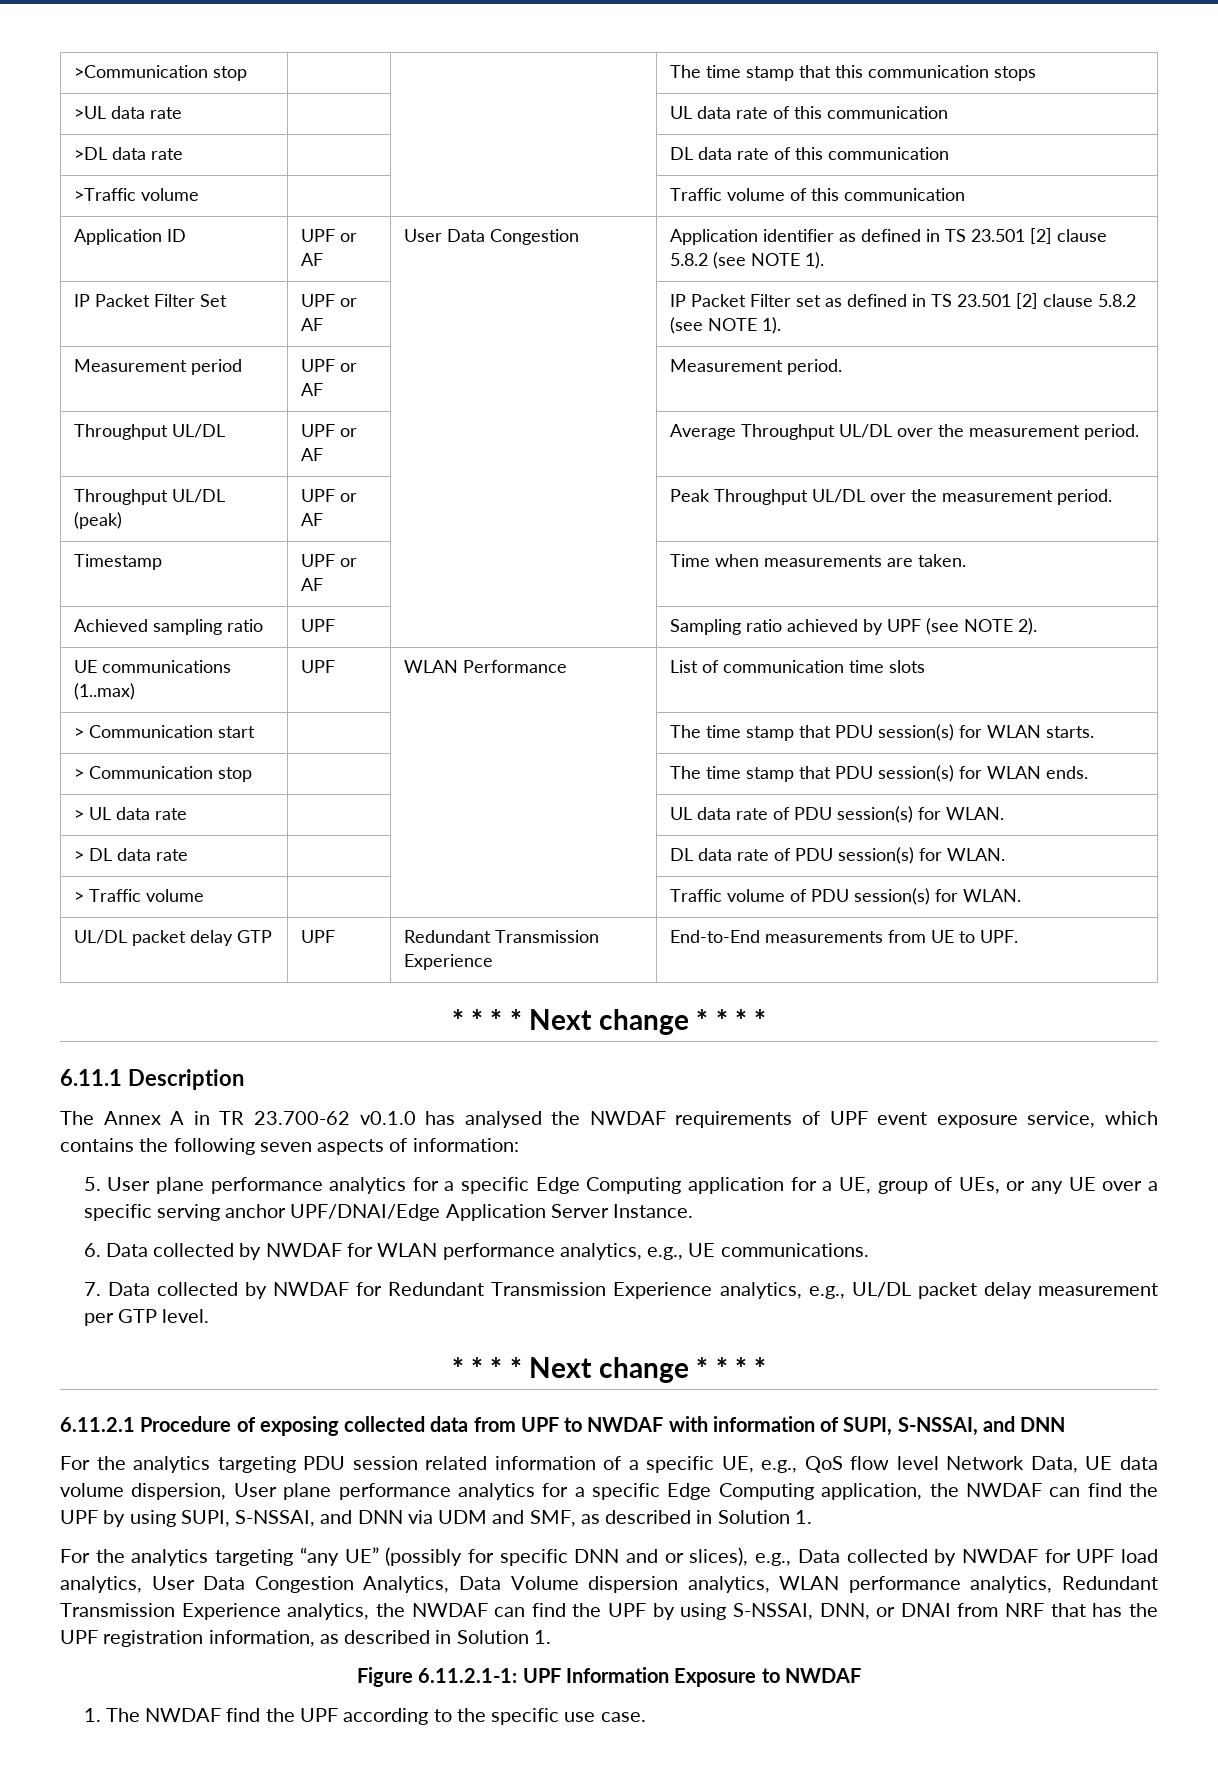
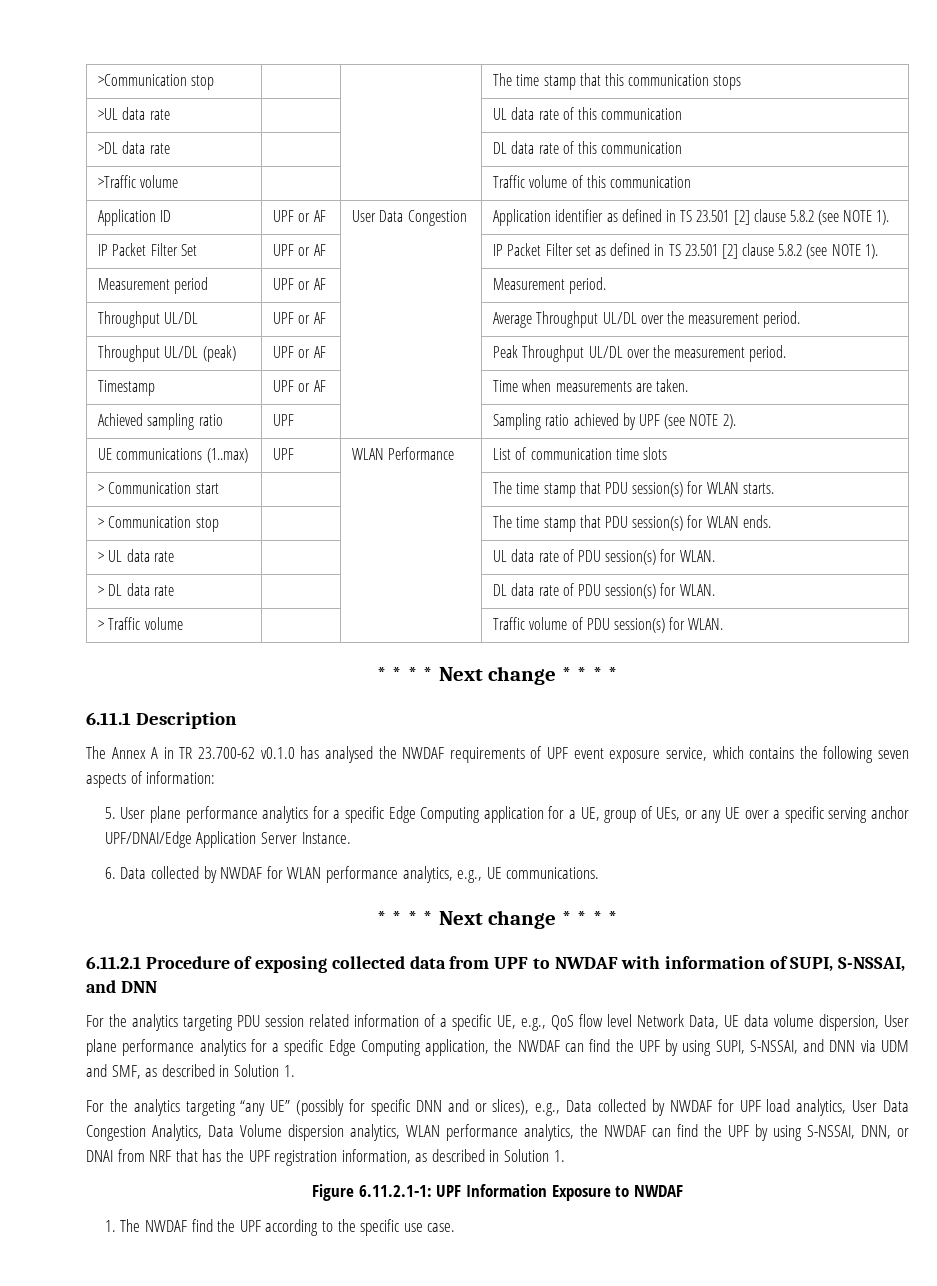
- UL/DL packet delay GTP | UPF | Redundant Transmission Experience | End-to-End measurements from UE to UPF.
- 7. Data collected by NWDAF for Redundant Transmission Experience analytics, e.g., UL/DL packet delay measurement per GTP level.
- For the analytics targeting “any UE” (possibly for specific DNN and or slices), e.g., Data collected by NWDAF for UPF load analytics, User Data Congestion Analytics, Data Volume dispersion analytics, WLAN performance analytics, Redundant Transmission Experience analytics, the NWDAF can find the UPF by using S-NSSAI, DNN, or DNAI from NRF that has the UPF registration information, as described in Solution 1.
+ For the analytics targeting “any UE” (possibly for specific DNN and or slices), e.g., Data collected by NWDAF for UPF load analytics, User Data Congestion Analytics, Data Volume dispersion analytics, WLAN performance analytics, the NWDAF can find the UPF by using S-NSSAI, DNN, or DNAI from NRF that has the UPF registration information, as described in Solution 1.

